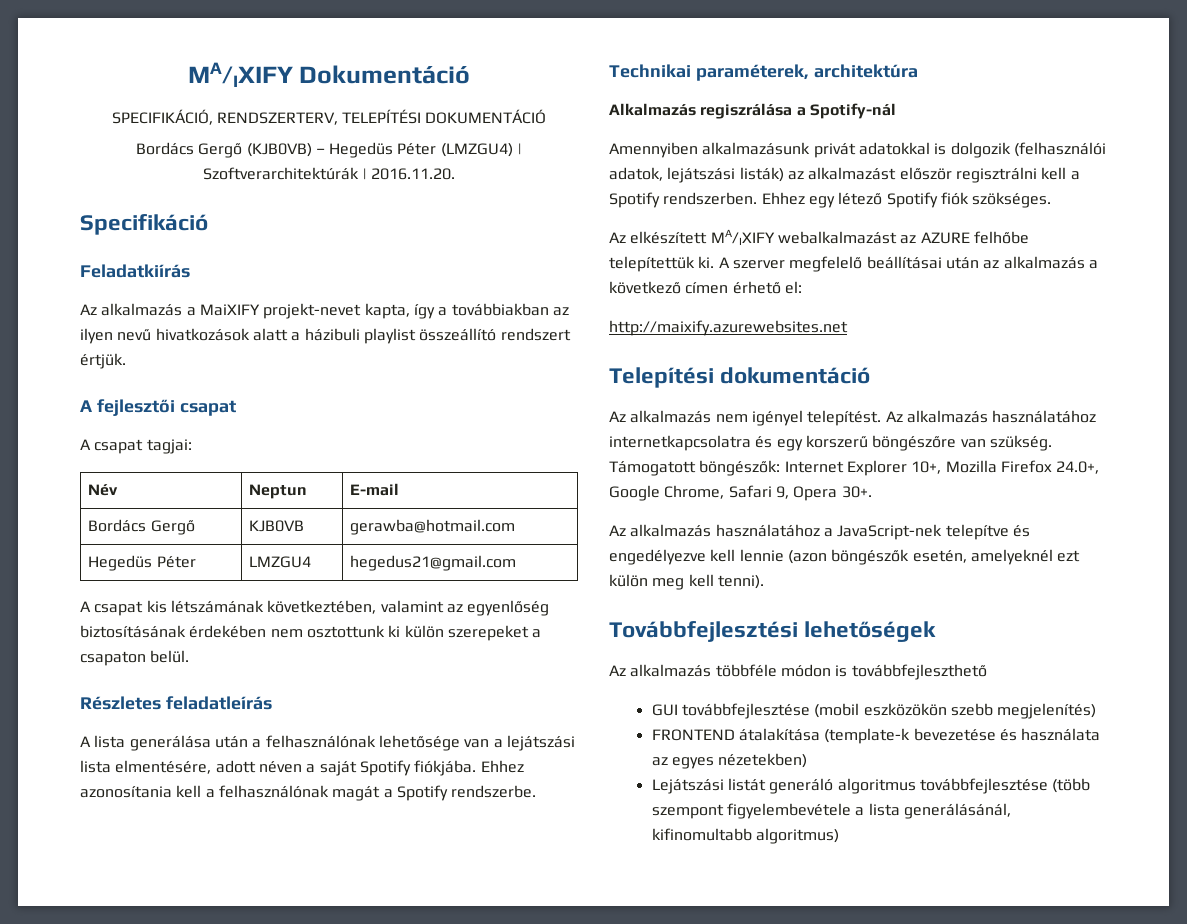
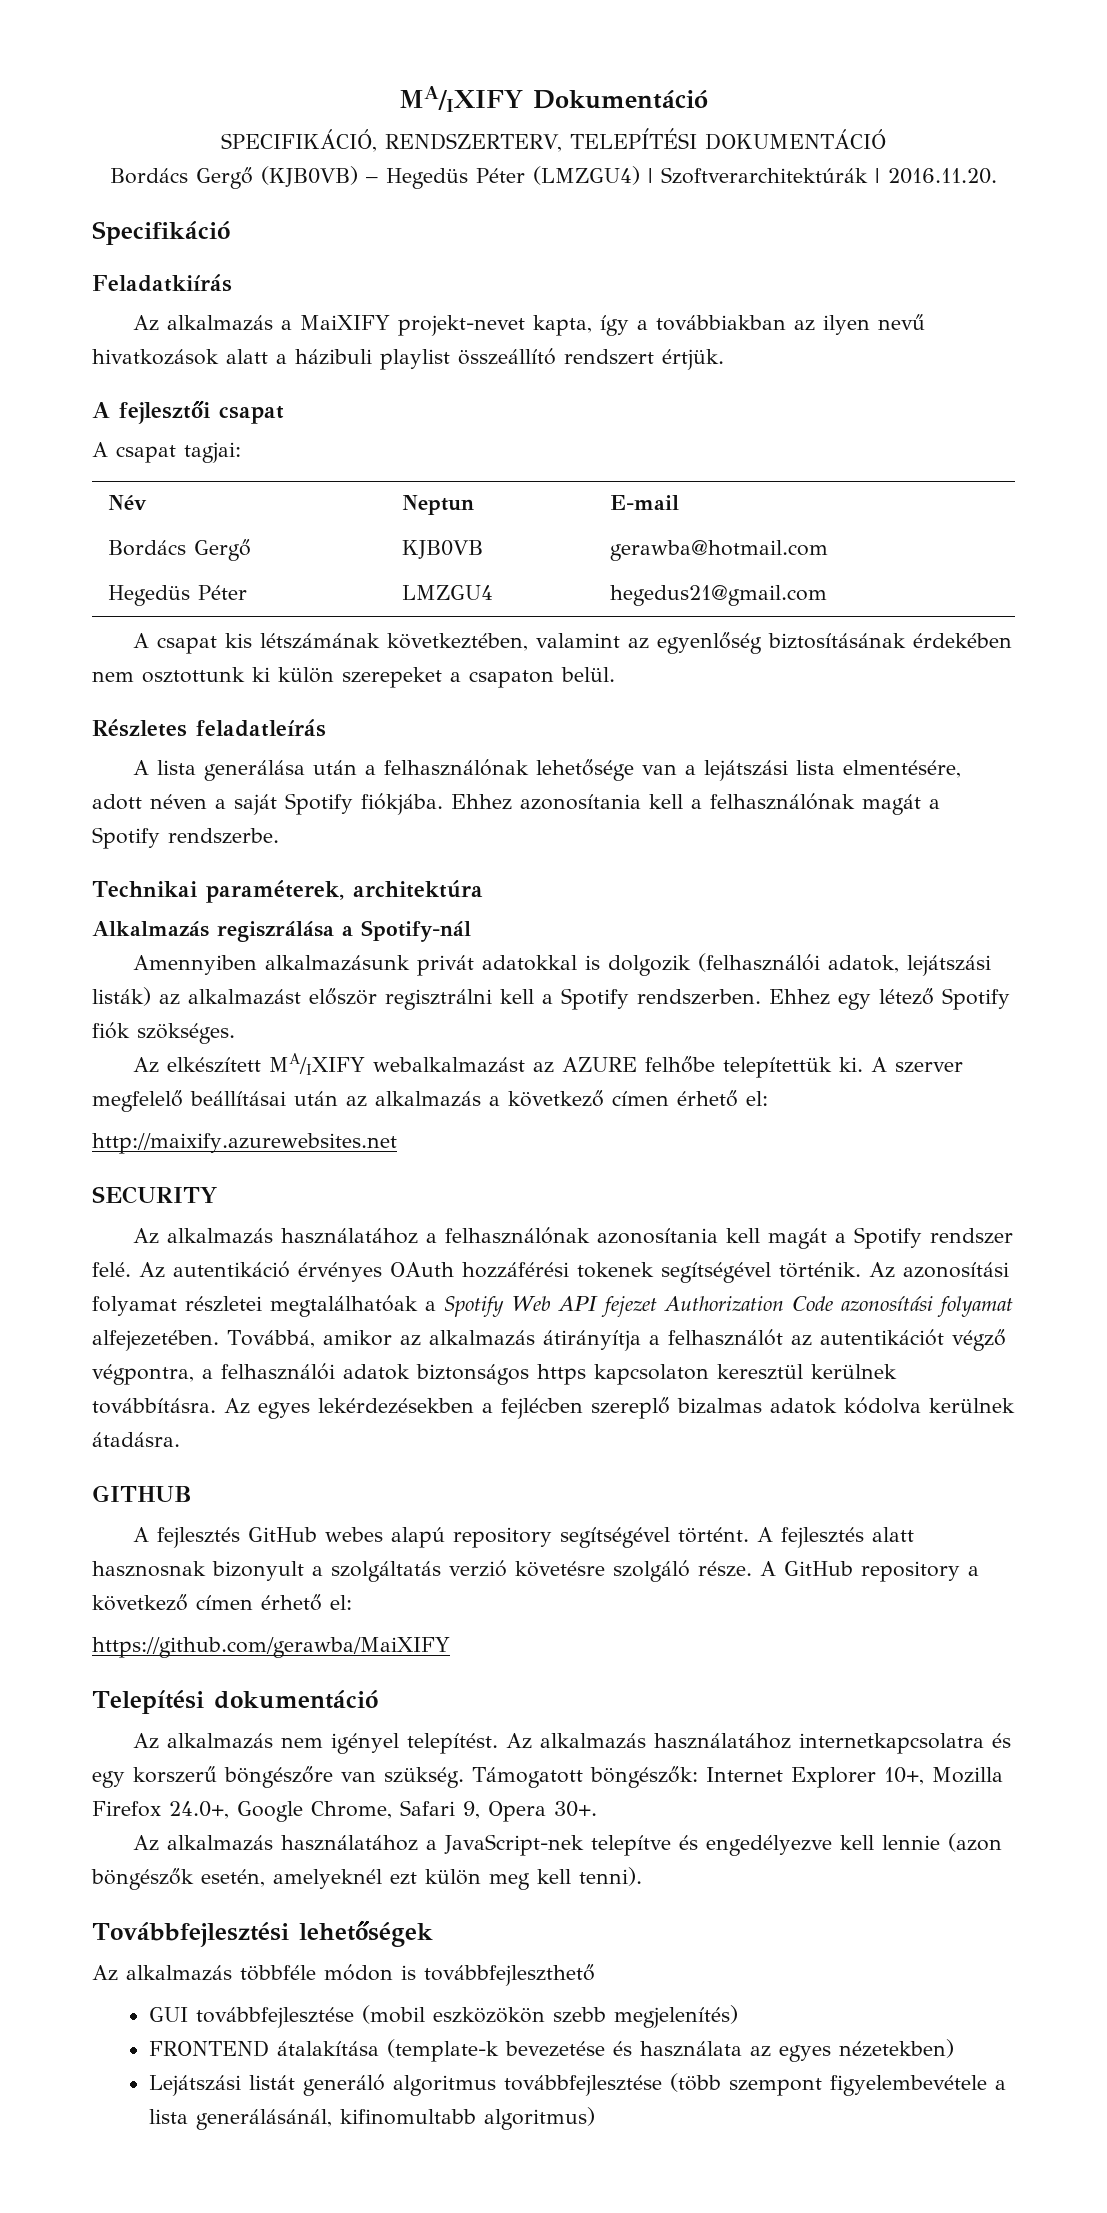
+ SECURITY
+ Az alkalmazás használatához a felhasználónak azonosítania kell magát a Spotify rendszer felé. Az autentikáció érvényes OAuth hozzáférési tokenek segítségével történik. Az azonosítási folyamat részletei megtalálhatóak a Spotify Web API fejezet Authorization Code azonosítási folyamat alfejezetében. Továbbá, amikor az alkalmazás átirányítja a felhasználót az autentikációt végző végpontra, a felhasználói adatok biztonságos https kapcsolaton keresztül kerülnek továbbításra. Az egyes lekérdezésekben a fejlécben szereplő bizalmas adatok kódolva kerülnek átadásra.
+ GITHUB
+ A fejlesztés GitHub webes alapú repository segítségével történt. A fejlesztés alatt hasznosnak bizonyult a szolgáltatás verzió követésre szolgáló része. A GitHub repository a következő címen érhető el:
+ https://github.com/gerawba/MaiXIFY

